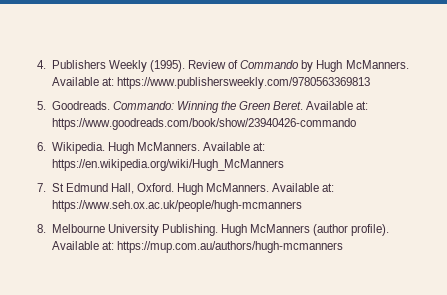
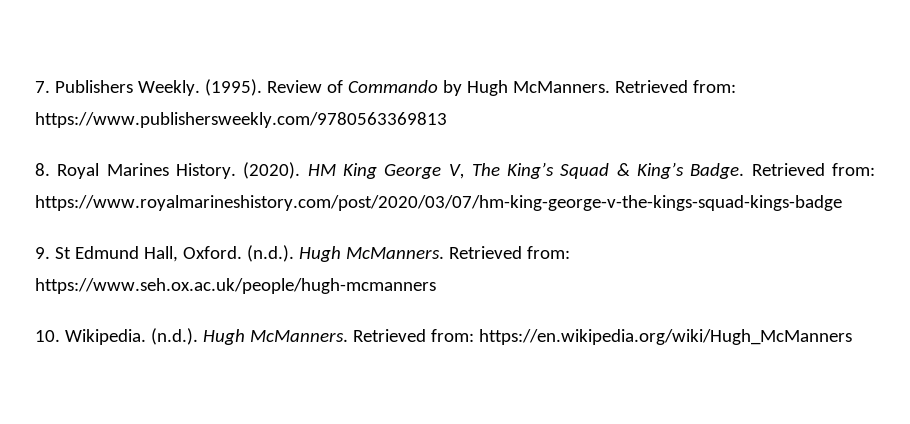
- 4. Publishers Weekly (1995).
+ 7. Publishers Weekly. (1995).
- Available at: https://www.publishersweekly.com/9780563369813
+ Retrieved from: https://www.publishersweekly.com/9780563369813
- 5. Goodreads. Commando: Winning the Green Beret. Available at: https://www.goodreads.com/book/show/23940426-commando
- 6. Wikipedia. Hugh McManners. Available at: https://en.wikipedia.org/wiki/Hugh_McManners
- 7. St Edmund Hall, Oxford.
+ 8. Royal Marines History. (2020). HM King George V, The King’s Squad & King’s Badge. Retrieved from: https://www.royalmarineshistory.com/post/2020/03/07/hm-king-george-v-the-kings-squad-kings-badge
+ 9. St Edmund Hall, Oxford.
- Hugh McManners. Available at: https://www.seh.ox.ac.uk/people/hugh-mcmanners
+ (n.d.). Hugh McManners. Retrieved from: https://www.seh.ox.ac.uk/people/hugh-mcmanners
- 8. Melbourne University Publishing. Hugh McManners (author profile). Available at: https://mup.com.au/authors/hugh-mcmanners
+ 10. Wikipedia. (n.d.). Hugh McManners. Retrieved from: https://en.wikipedia.org/wiki/Hugh_McManners

